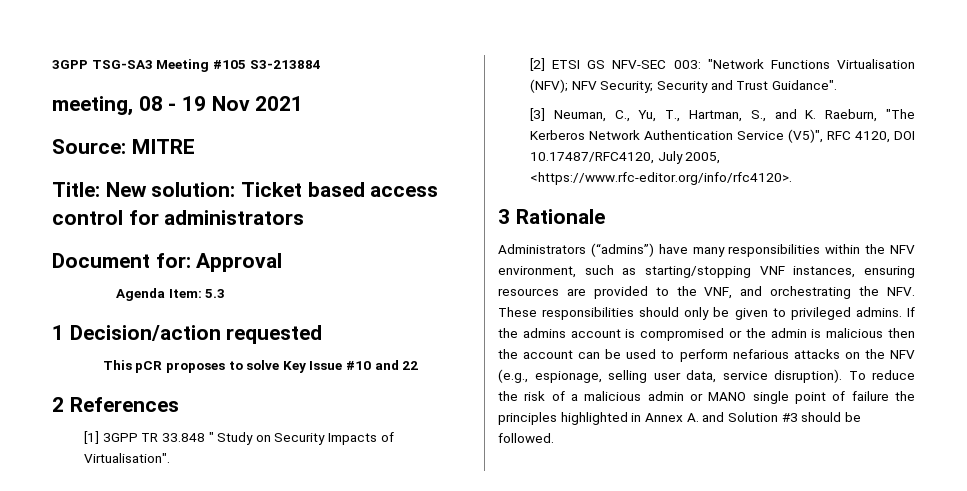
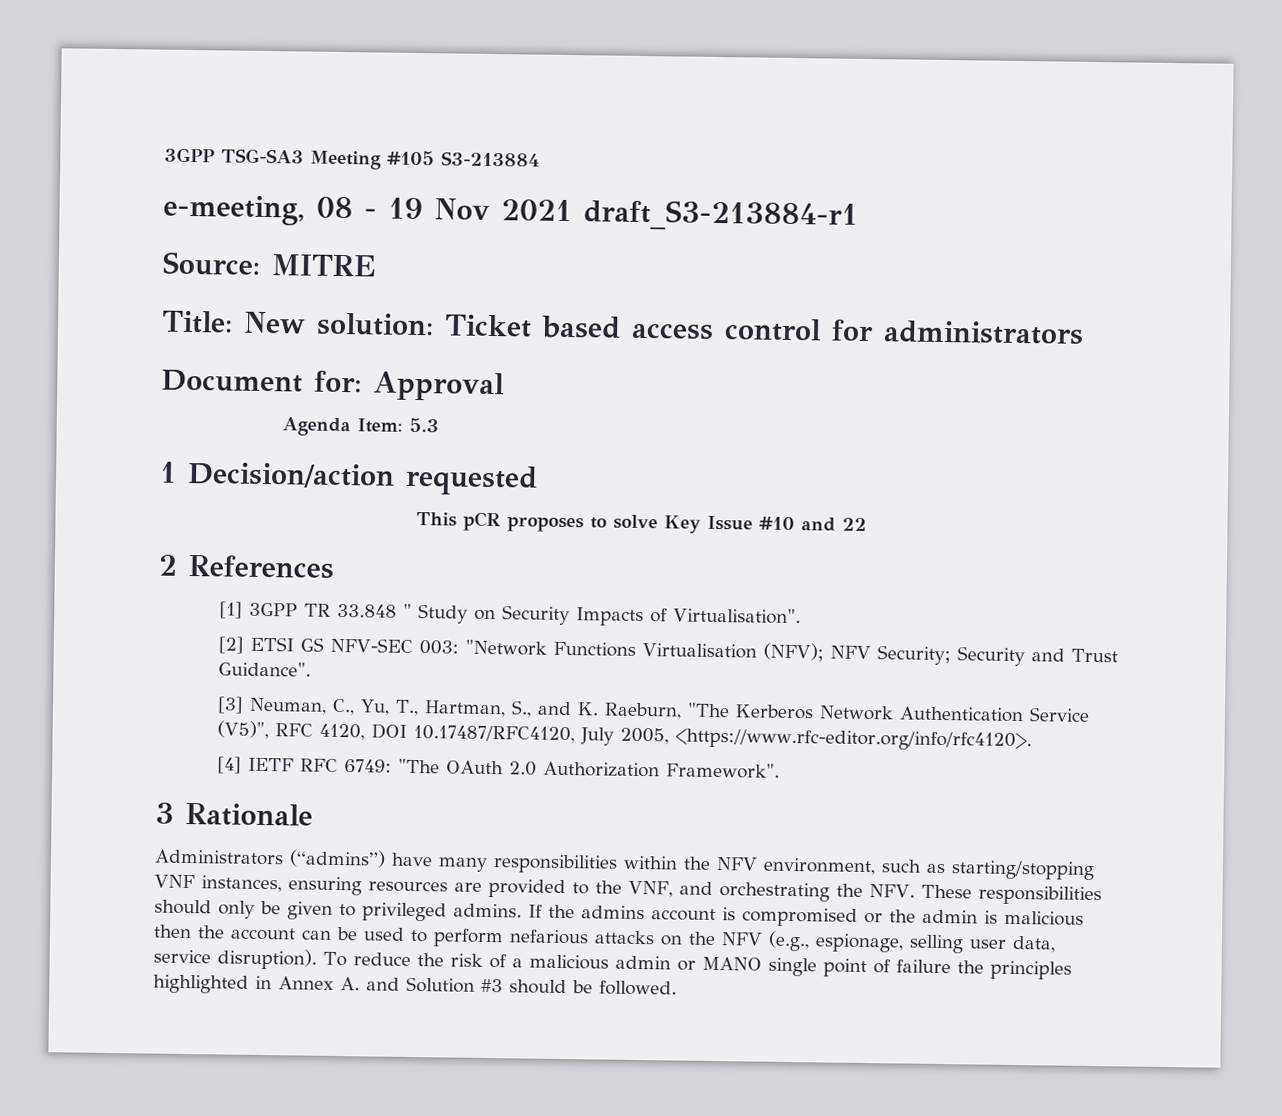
- meeting, 08 - 19 Nov 2021
+ e-meeting, 08 - 19 Nov 2021 draft_S3-213884-r1
+ [4] IETF RFC 6749: "The OAuth 2.0 Authorization Framework".

